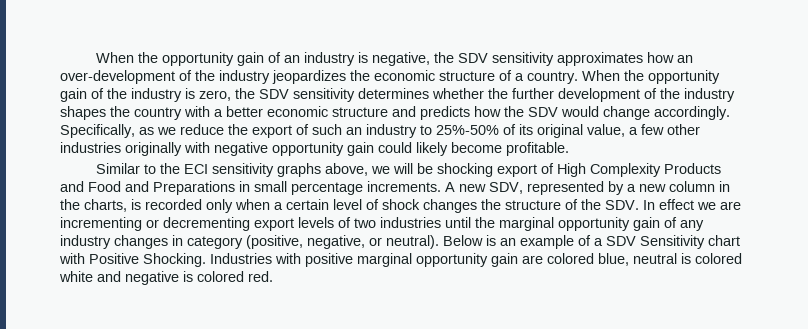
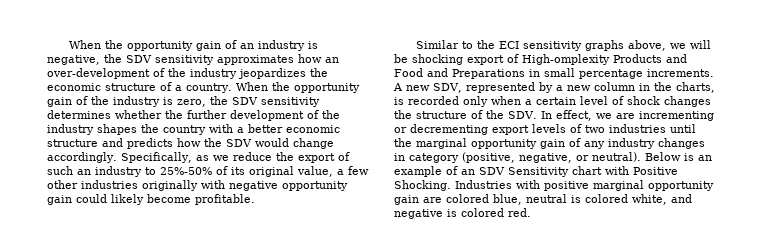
- Similar to the ECI sensitivity graphs above, we will be shocking export of High Complexity Products and Food and Preparations in small percentage increments.
+ Similar to the ECI sensitivity graphs above, we will be shocking export of High-omplexity Products and Food and Preparations in small percentage increments.
- A new SDV, represented by a new column in the charts, is recorded only when a certain level of shock changes the structure of the SDV. In effect we are incrementing or decrementing export levels of two industries until the marginal opportunity gain of any industry changes in category (positive, negative, or neutral).
+ A new SDV, represented by a new column in the charts, is recorded only when a certain level of shock changes the structure of the SDV. In effect, we are incrementing or decrementing export levels of two industries until the marginal opportunity gain of any industry changes in category (positive, negative, or neutral).
- Below is an example of a SDV Sensitivity chart with Positive Shocking.
+ Below is an example of an SDV Sensitivity chart with Positive Shocking.
- Industries with positive marginal opportunity gain are colored blue, neutral is colored white and negative is colored red.
+ Industries with positive marginal opportunity gain are colored blue, neutral is colored white, and negative is colored red.

